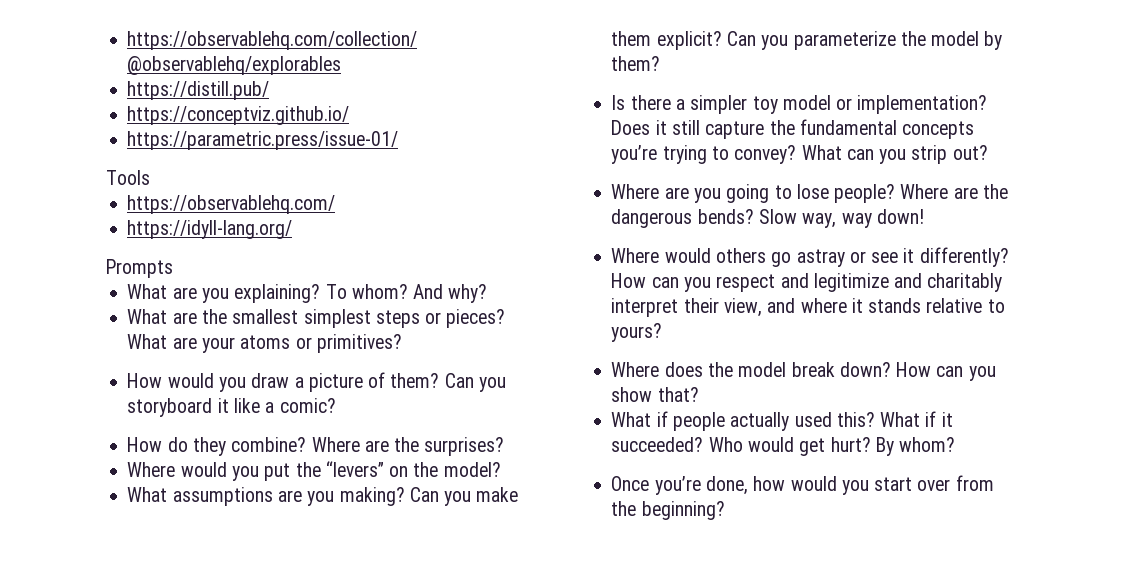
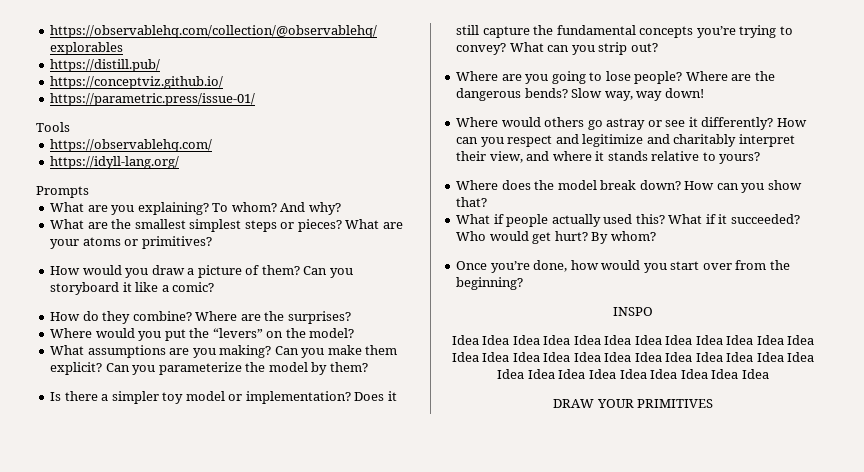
+ INSPO
+ Idea Idea Idea Idea Idea Idea Idea Idea Idea Idea Idea Idea Idea Idea Idea Idea Idea Idea Idea Idea Idea Idea Idea Idea Idea Idea Idea Idea Idea Idea Idea Idea Idea
+ DRAW YOUR PRIMITIVES

